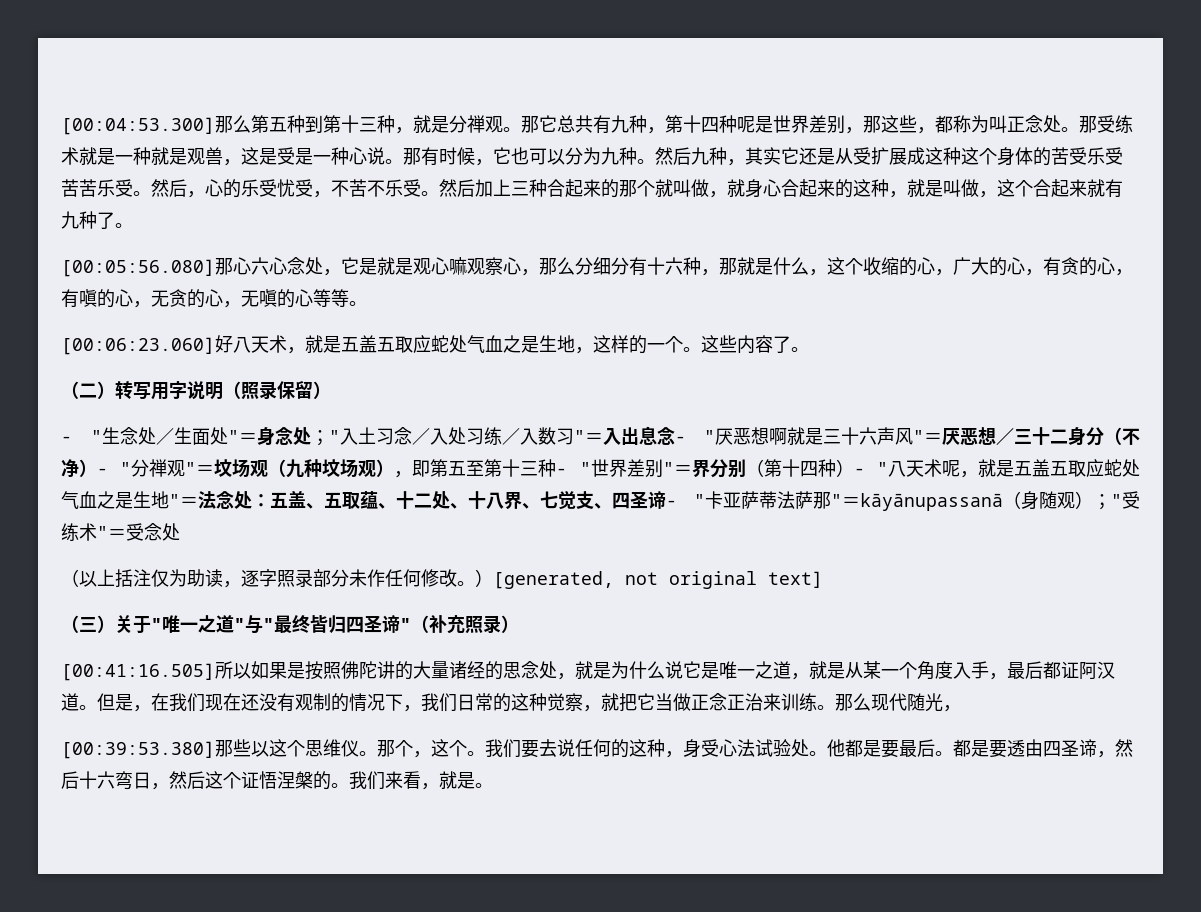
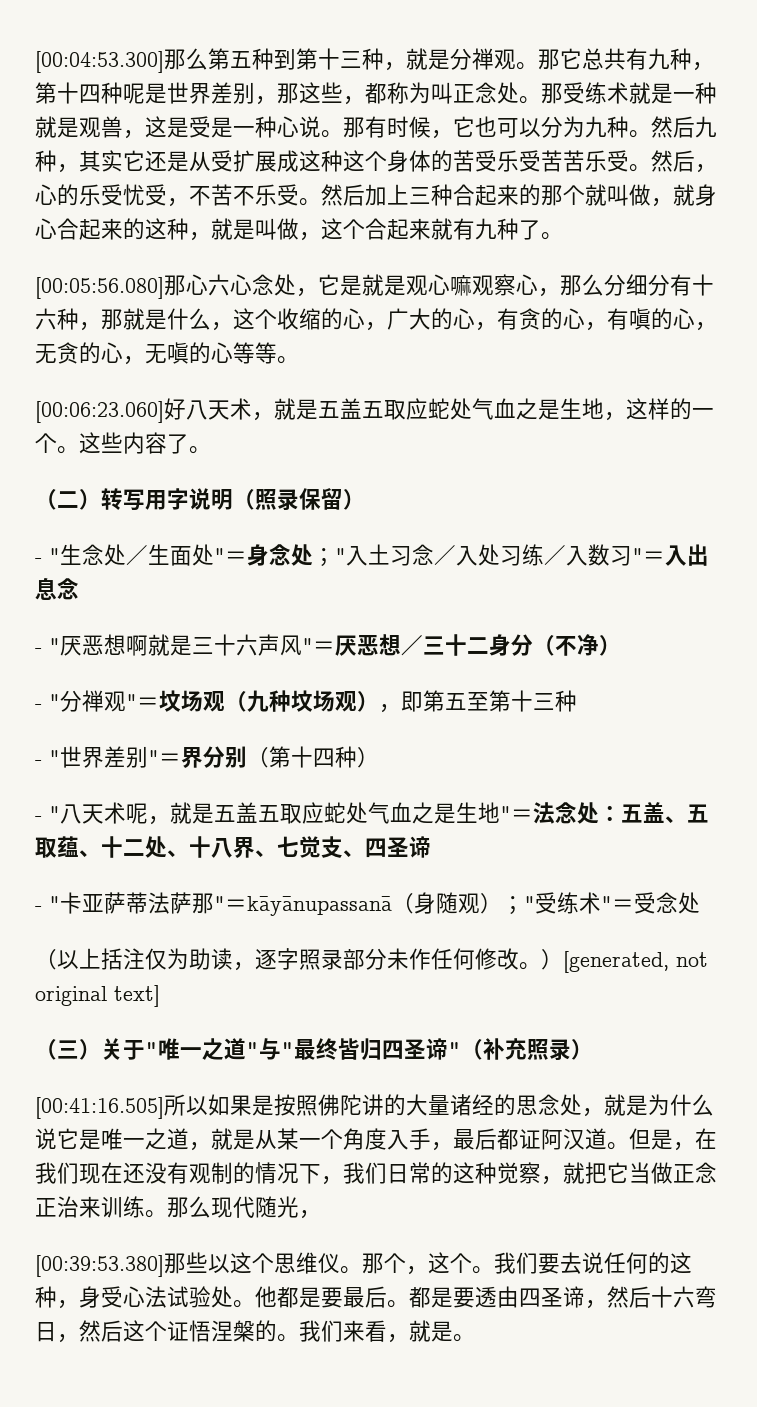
- "入土习念／入处习练／入数习"＝入出息念- "厌恶想啊就是三十六声风"＝厌恶想／三十二身分（不净）- "分禅观"＝坟场观（九种坟场观），即第五至第十三种- "世界差别"＝界分别（第十四种）- "八天术呢，就是五盖五取应蛇处气血之是生地"＝法念处：
+ "入土习念／入处习练／入数习"＝入出息念
+ - "厌恶想啊就是三十六声风"＝厌恶想／三十二身分（不净）
+ - "分禅观"＝坟场观（九种坟场观），即第五至第十三种
+ - "世界差别"＝界分别（第十四种）
+ - "八天术呢，就是五盖五取应蛇处气血之是生地"＝法念处：
- 五盖、五取蕴、十二处、十八界、七觉支、四圣谛- "卡亚萨蒂法萨那"＝kāyānupassanā（身随观）；
+ 五盖、五取蕴、十二处、十八界、七觉支、四圣谛
+ - "卡亚萨蒂法萨那"＝kāyānupassanā（身随观）；

